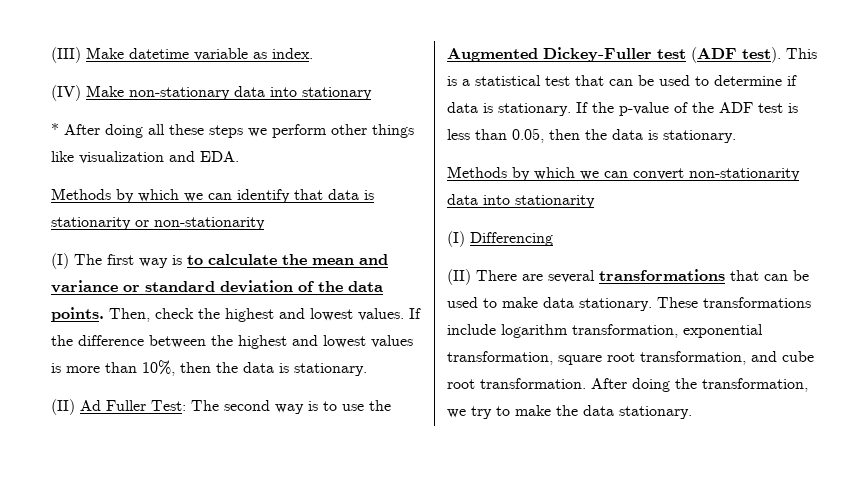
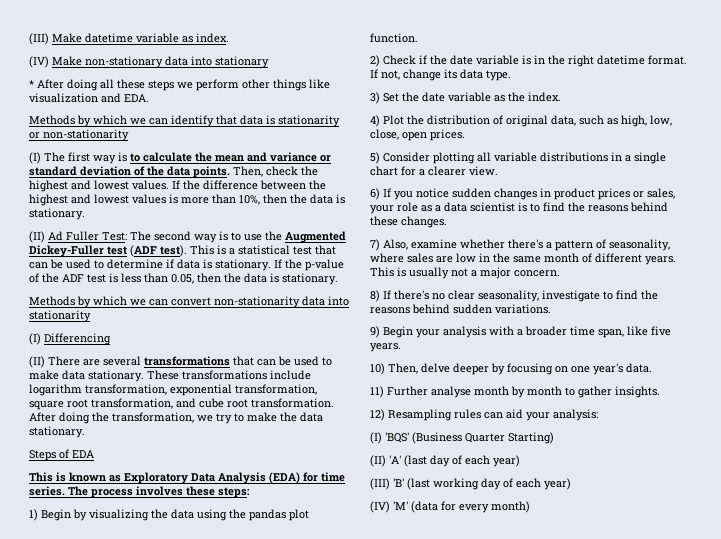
+ Steps of EDA
+ This is known as Exploratory Data Analysis (EDA) for time series. The process involves these steps:
+ 1) Begin by visualizing the data using the pandas plot function.
+ 2) Check if the date variable is in the right datetime format. If not, change its data type.
+ 3) Set the date variable as the index.
+ 4) Plot the distribution of original data, such as high, low, close, open prices.
+ 5) Consider plotting all variable distributions in a single chart for a clearer view.
+ 6) If you notice sudden changes in product prices or sales, your role as a data scientist is to find the reasons behind these changes.
+ 7) Also, examine whether there's a pattern of seasonality, where sales are low in the same month of different years. This is usually not a major concern.
+ 8) If there's no clear seasonality, investigate to find the reasons behind sudden variations.
+ 9) Begin your analysis with a broader time span, like five years.
+ 10) Then, delve deeper by focusing on one year's data.
+ 11) Further analyse month by month to gather insights.
+ 12) Resampling rules can aid your analysis:
+ (I) 'BQS' (Business Quarter Starting)
+ (II) 'A' (last day of each year)
+ (III) 'B' (last working day of each year)
+ (IV) 'M' (data for every month)

